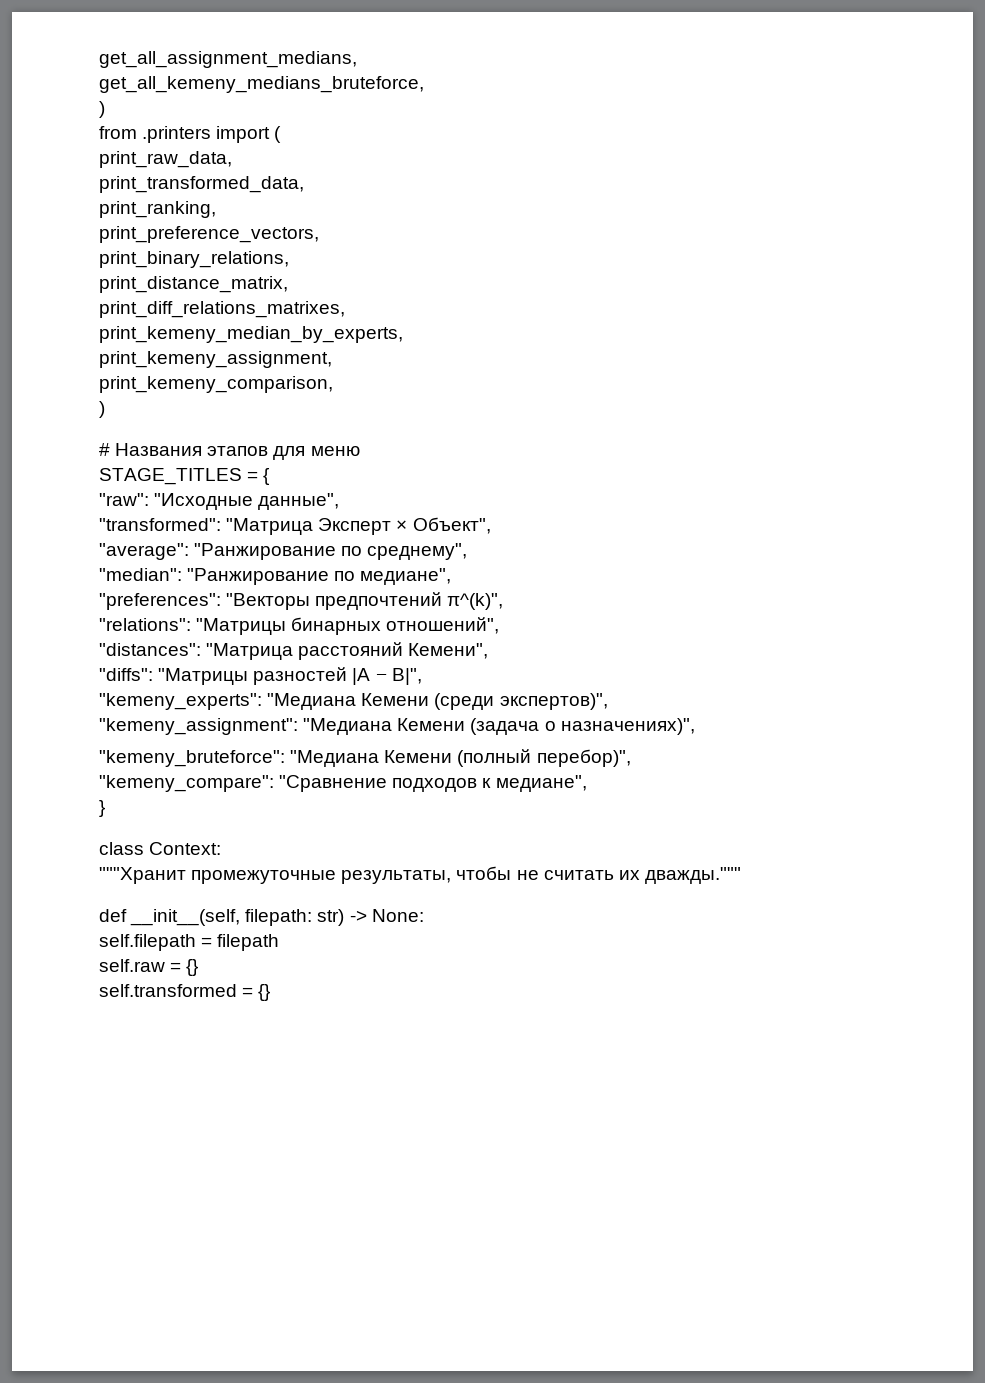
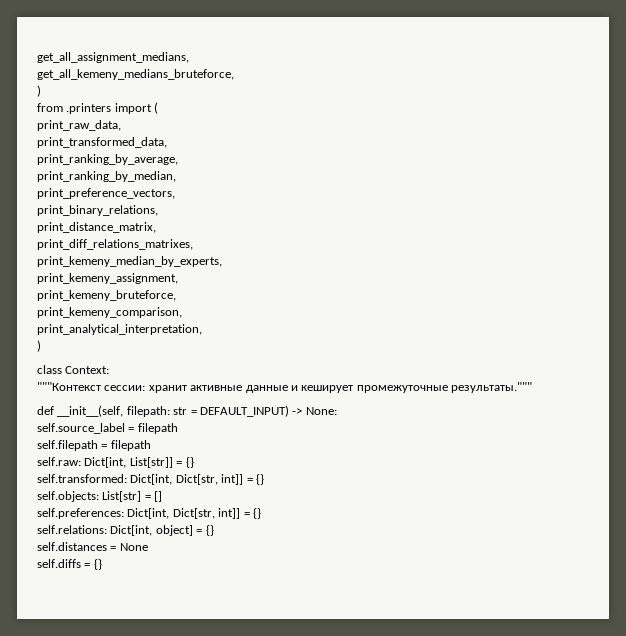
- print_ranking,
+ print_ranking_by_average,
+ print_ranking_by_median,
+ print_kemeny_bruteforce,
  print_kemeny_comparison,
+ print_analytical_interpretation,
  )
- # Названия этапов для меню
- STAGE_TITLES = {
- "raw": "Исходные данные",
- "transformed": "Матрица Эксперт × Объект",
- "average": "Ранжирование по среднему",
- "median": "Ранжирование по медиане",
- "preferences": "Векторы предпочтений π^(k)",
- "relations": "Матрицы бинарных отношений",
- "distances": "Матрица расстояний Кемени",
- "diffs": "Матрицы разностей |A − B|",
- "kemeny_experts": "Медиана Кемени (среди экспертов)",
- "kemeny_assignment": "Медиана Кемени (задача о назначениях)",
- "kemeny_bruteforce": "Медиана Кемени (полный перебор)",
- "kemeny_compare": "Сравнение подходов к медиане",
- }
  class Context:
- """Хранит промежуточные результаты, чтобы не считать их дважды."""
+ """Контекст сессии: хранит активные данные и кеширует промежуточные результаты."""
- def __init__(self, filepath: str) -> None:
+ def __init__(self, filepath: str = DEFAULT_INPUT) -> None:
+ self.source_label = filepath
- self.raw = {}
- self.transformed = {}
+ self.raw: Dict[int, List[str]] = {}
+ self.transformed: Dict[int, Dict[str, int]] = {}
+ self.objects: List[str] = []
+ self.preferences: Dict[int, Dict[str, int]] = {}
+ self.relations: Dict[int, object] = {}
+ self.distances = None
+ self.diffs = {}

